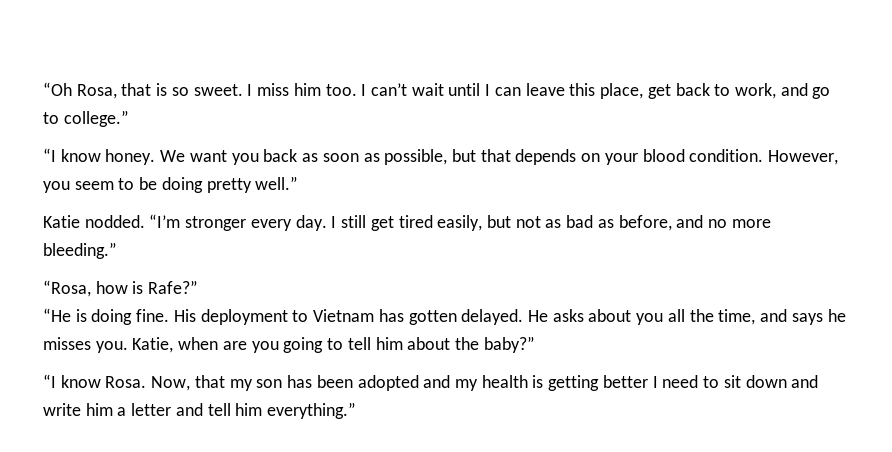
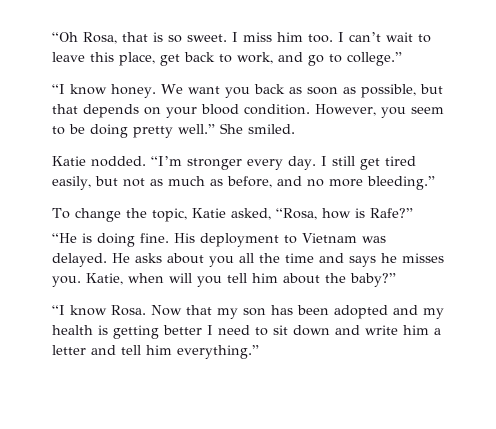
- I can’t wait until I can leave this place, get back to work, and go to college.”
+ I can’t wait to leave this place, get back to work, and go to college.”
+ She smiled.
- I still get tired easily, but not as bad as before, and no more bleeding.”
+ I still get tired easily, but not as much as before, and no more bleeding.”
- “Rosa, how is Rafe?”
+ To change the topic, Katie asked, “Rosa, how is Rafe?”
- His deployment to Vietnam has gotten delayed.
+ His deployment to Vietnam was delayed.
- He asks about you all the time, and says he misses you.
+ He asks about you all the time and says he misses you.
- Katie, when are you going to tell him about the baby?”
+ Katie, when will you tell him about the baby?”
- Now, that my son has been adopted and my health is getting better I need to sit down and write him a letter and tell him everything.”
+ Now that my son has been adopted and my health is getting better I need to sit down and write him a letter and tell him everything.”

